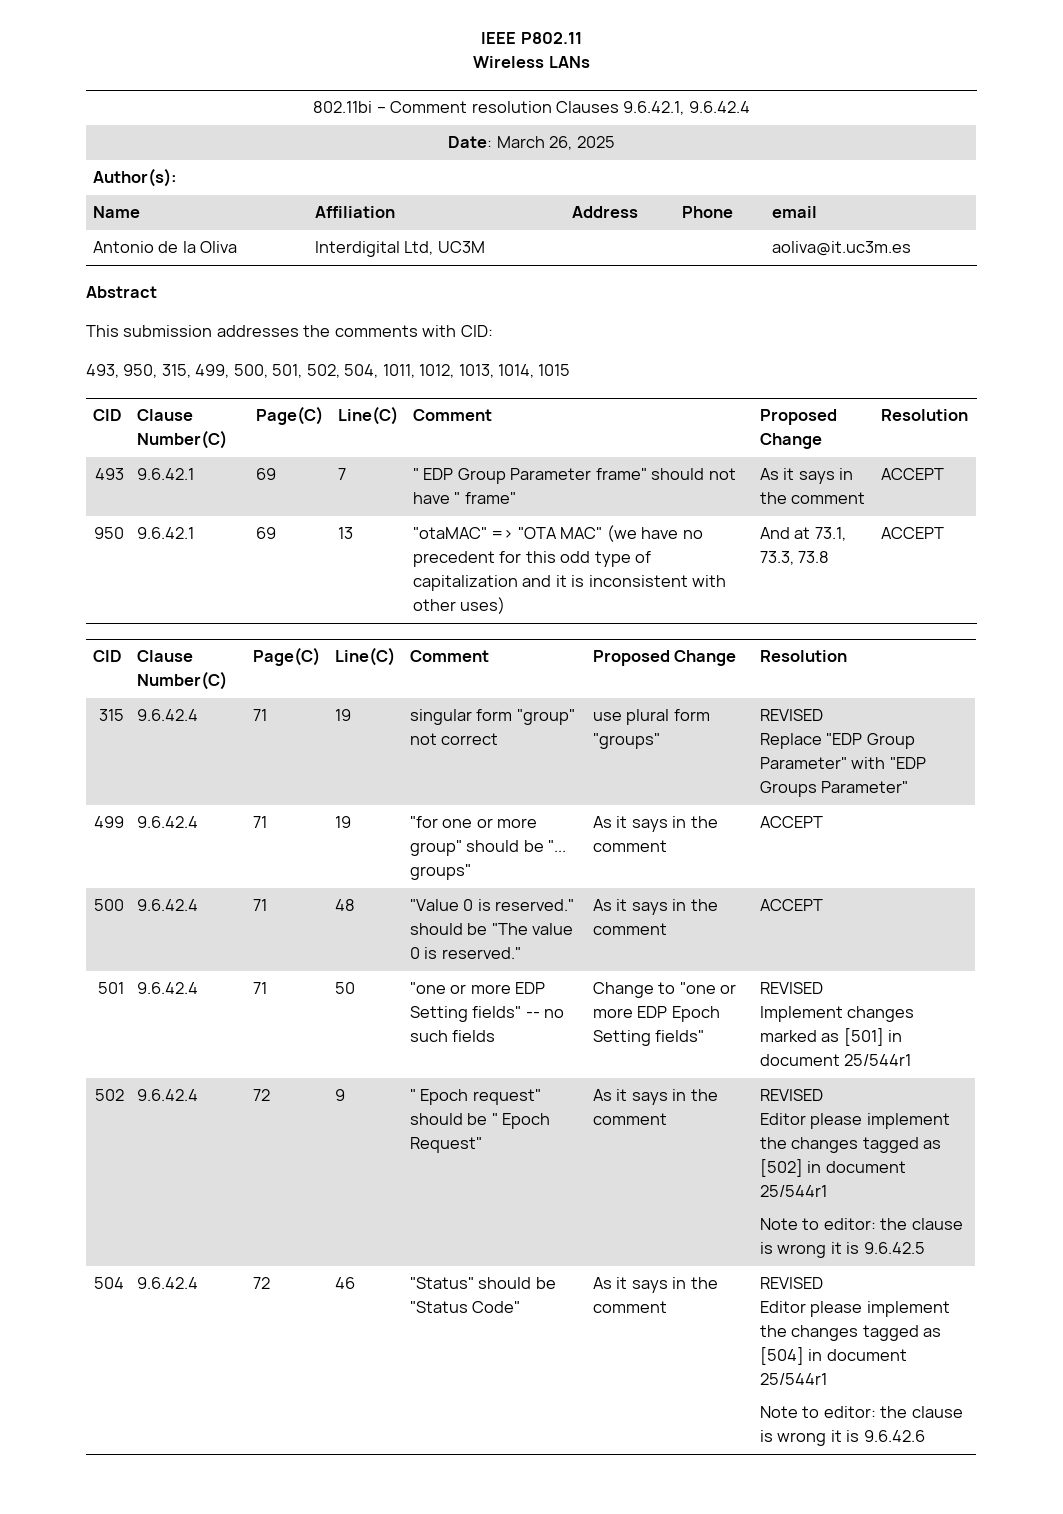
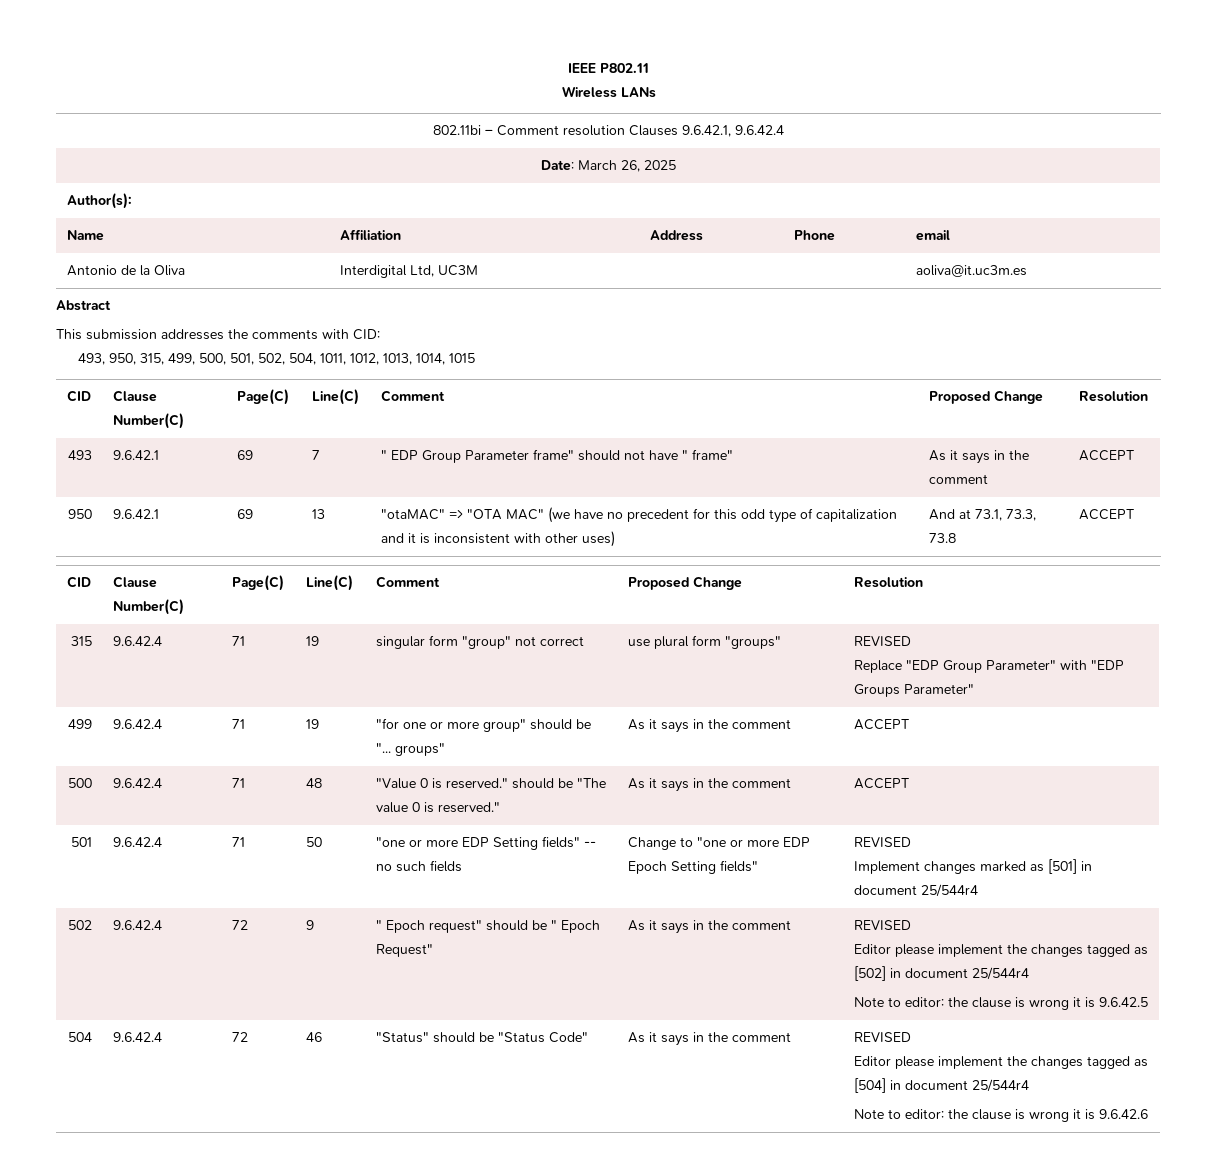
  501 | 9.6.42.4 | 71 | 50 | "one or more EDP Setting fields" -- no such fields | Change to "one or more EDP Epoch Setting fields" | REVISED
- Implement changes marked as [501] in document 25/544r1
+ Implement changes marked as [501] in document 25/544r4
  502 | 9.6.42.4 | 72 | 9 | " Epoch request" should be " Epoch Request" | As it says in the comment | REVISED
- Editor please implement the changes tagged as [502] in document 25/544r1
+ Editor please implement the changes tagged as [502] in document 25/544r4
  504 | 9.6.42.4 | 72 | 46 | "Status" should be "Status Code" | As it says in the comment | REVISED
- Editor please implement the changes tagged as [504] in document 25/544r1
+ Editor please implement the changes tagged as [504] in document 25/544r4

